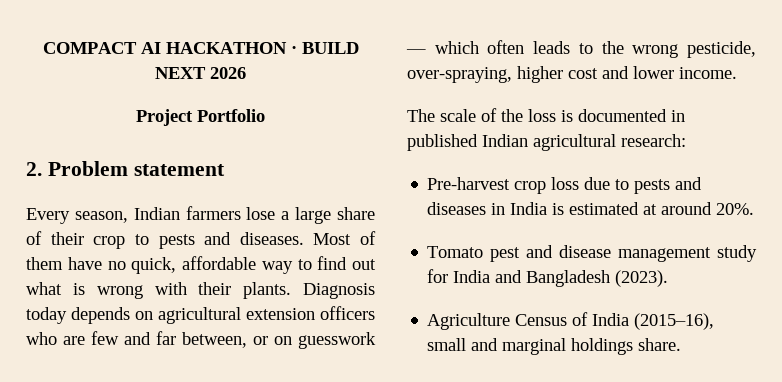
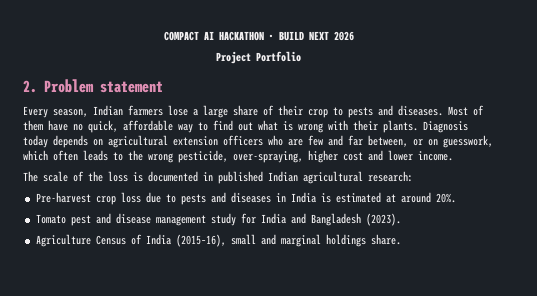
- Diagnosis today depends on agricultural extension officers who are few and far between, or on guesswork — which often leads to the wrong pesticide, over-spraying, higher cost and lower income.
+ Diagnosis today depends on agricultural extension officers who are few and far between, or on guesswork, which often leads to the wrong pesticide, over-spraying, higher cost and lower income.

